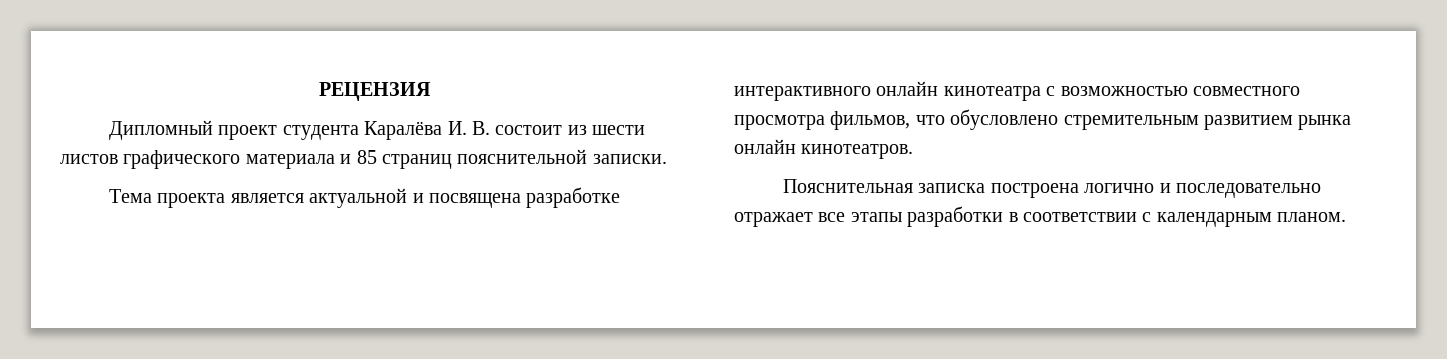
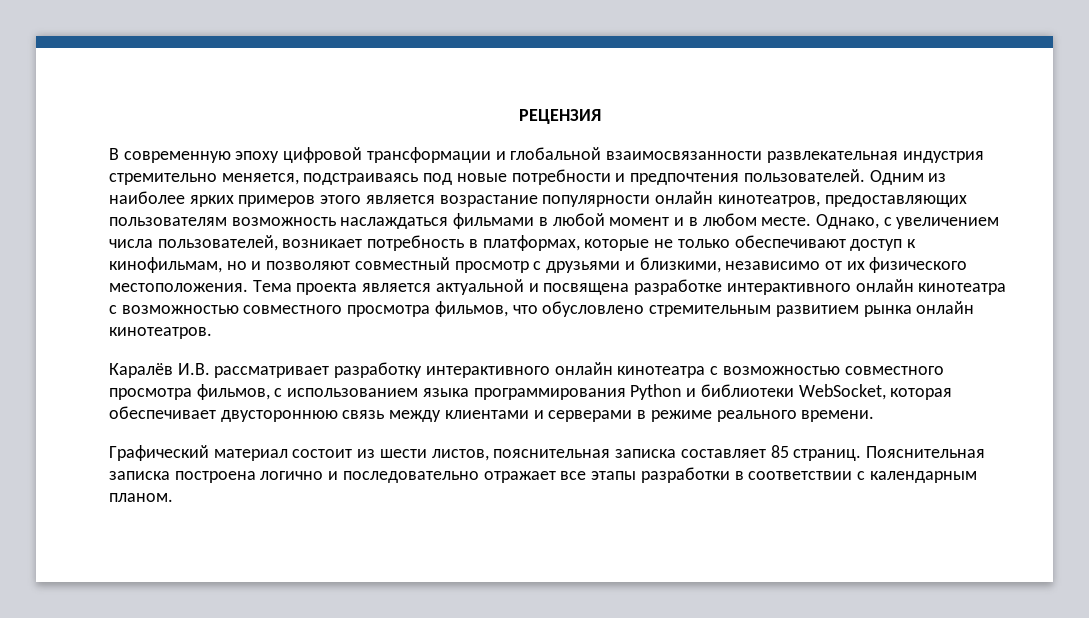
- Дипломный проект студента Каралёва И. В. состоит из шести листов графического материала и 85 страниц пояснительной записки.
- Тема проекта является актуальной и посвящена разработке интерактивного онлайн кинотеатра с возможностью совместного просмотра фильмов, что обусловлено стремительным развитием рынка онлайн кинотеатров.
+ В современную эпоху цифровой трансформации и глобальной взаимосвязанности развлекательная индустрия стремительно меняется, подстраиваясь под новые потребности и предпочтения пользователей. Одним из наиболее ярких примеров этого является возрастание популярности онлайн кинотеатров, предоставляющих пользователям возможность наслаждаться фильмами в любой момент и в любом месте. Однако, с увеличением числа пользователей, возникает потребность в платформах, которые не только обеспечивают доступ к кинофильмам, но и позволяют совместный просмотр с друзьями и близкими, независимо от их физического местоположения. Тема проекта является актуальной и посвящена разработке интерактивного онлайн кинотеатра с возможностью совместного просмотра фильмов, что обусловлено стремительным развитием рынка онлайн кинотеатров.
+ Каралёв И.В. рассматривает разработку интерактивного онлайн кинотеатра с возможностью совместного просмотра фильмов, с использованием языка программирования Python и библиотеки WebSocket, которая обеспечивает двустороннюю связь между клиентами и серверами в режиме реального времени.
+ Графический материал состоит из шести листов, пояснительная записка составляет 85 страниц.

